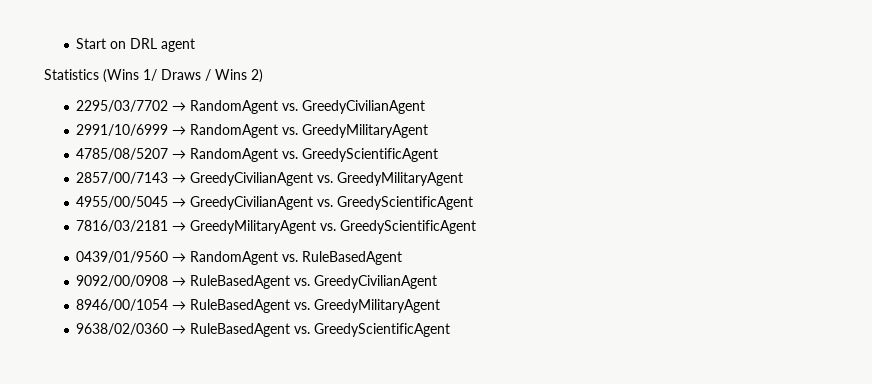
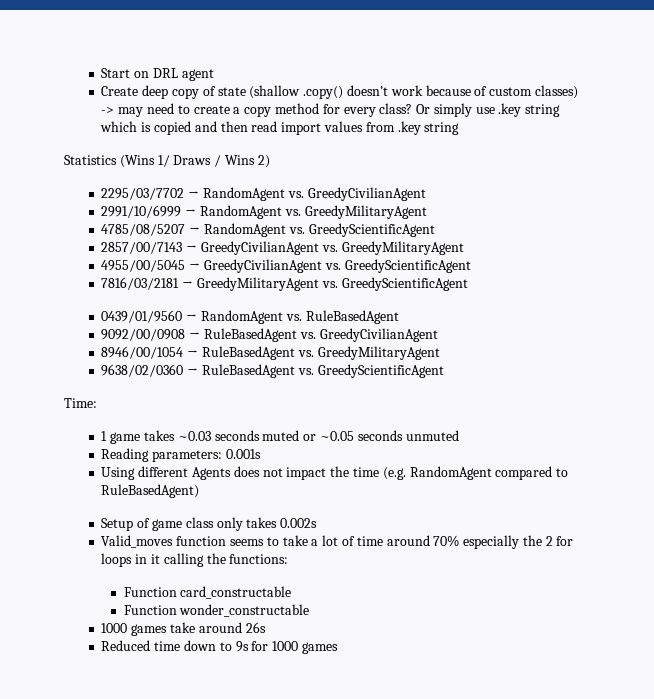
+ Create deep copy of state (shallow .copy() doesn’t work because of custom classes) -> may need to create a copy method for every class? Or simply use .key string which is copied and then read import values from .key string
+ Time:
+ 1 game takes ~0.03 seconds muted or ~0.05 seconds unmuted
+ Reading parameters: 0.001s
+ Using different Agents does not impact the time (e.g. RandomAgent compared to RuleBasedAgent)
+ Setup of game class only takes 0.002s
+ Valid_moves function seems to take a lot of time around 70% especially the 2 for loops in it calling the functions:
+ Function card_constructable
+ Function wonder_constructable
+ 1000 games take around 26s
+ Reduced time down to 9s for 1000 games

